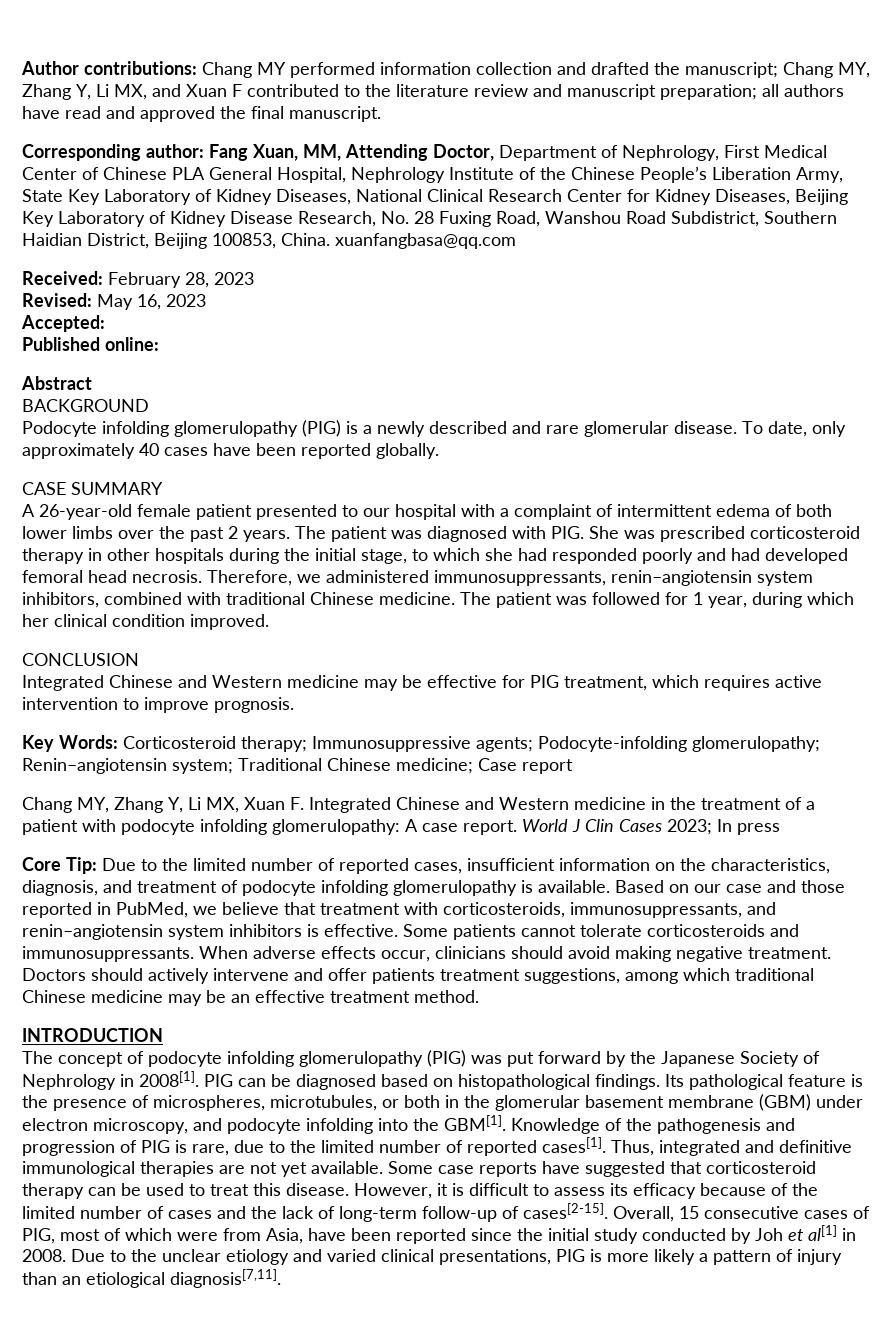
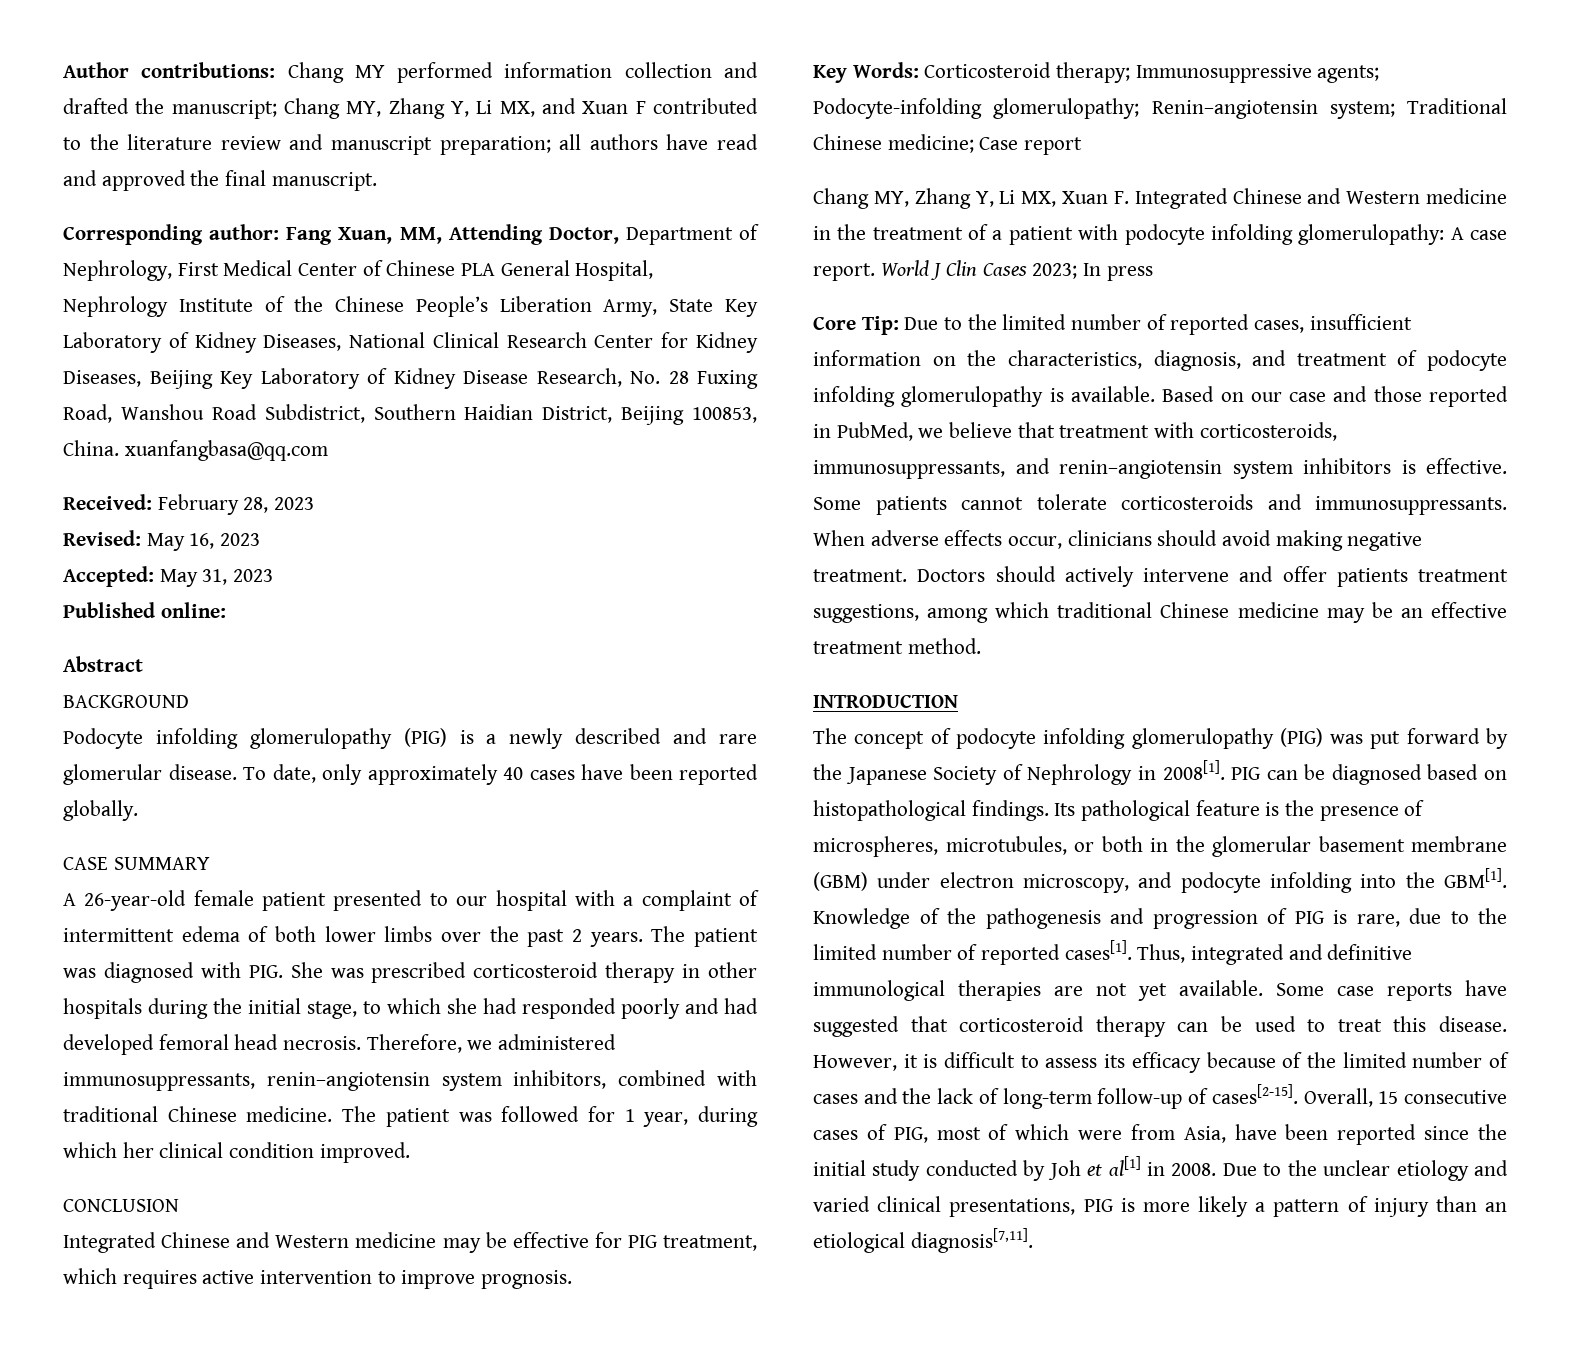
- Accepted:
+ Accepted: May 31, 2023

